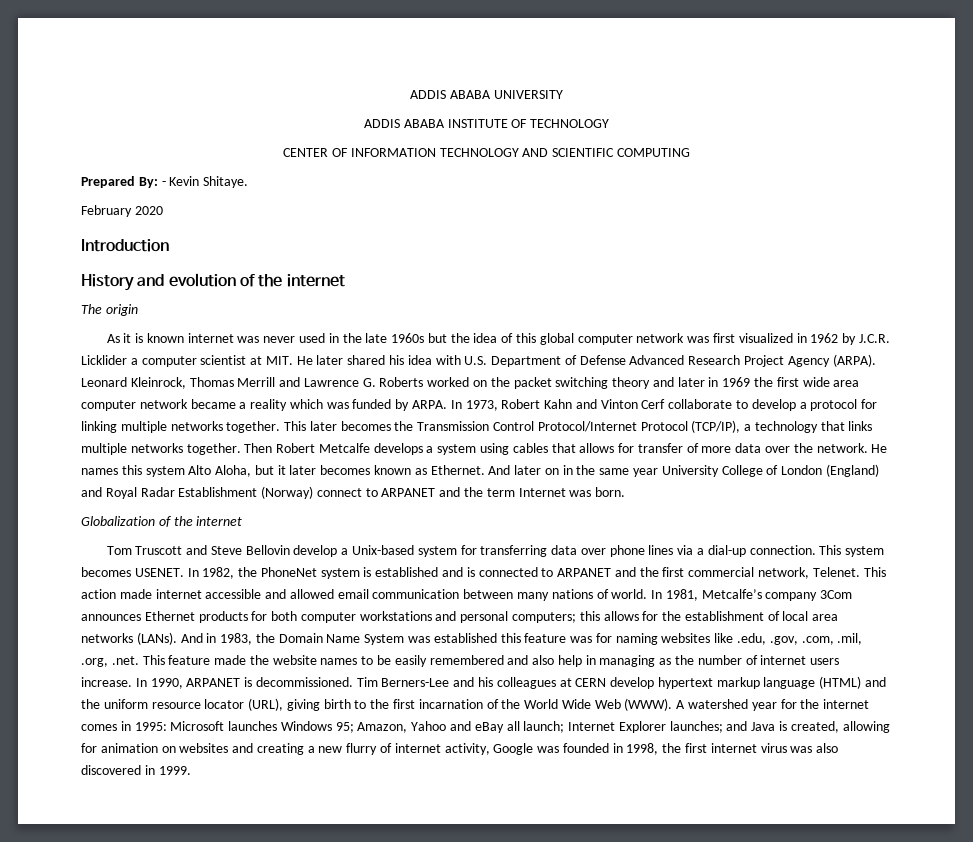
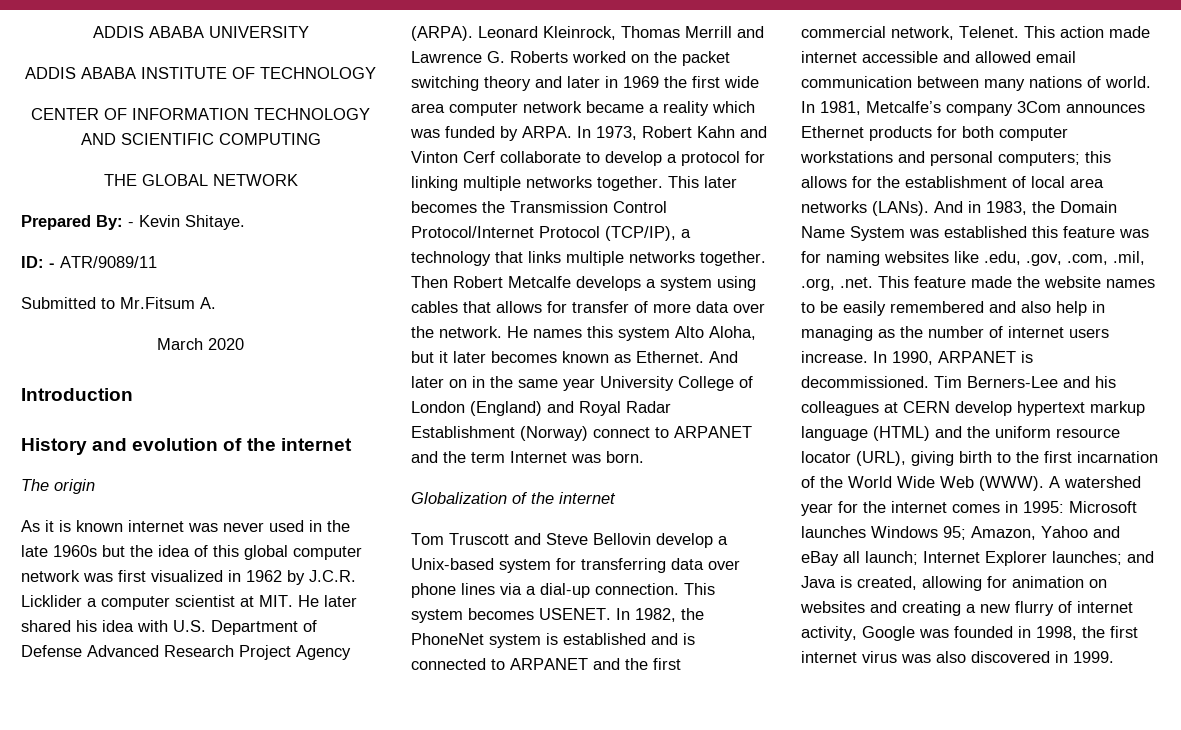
+ THE GLOBAL NETWORK
- February 2020
+ ID: - ATR/9089/11
+ Submitted to Mr.Fitsum A.
+ March 2020

